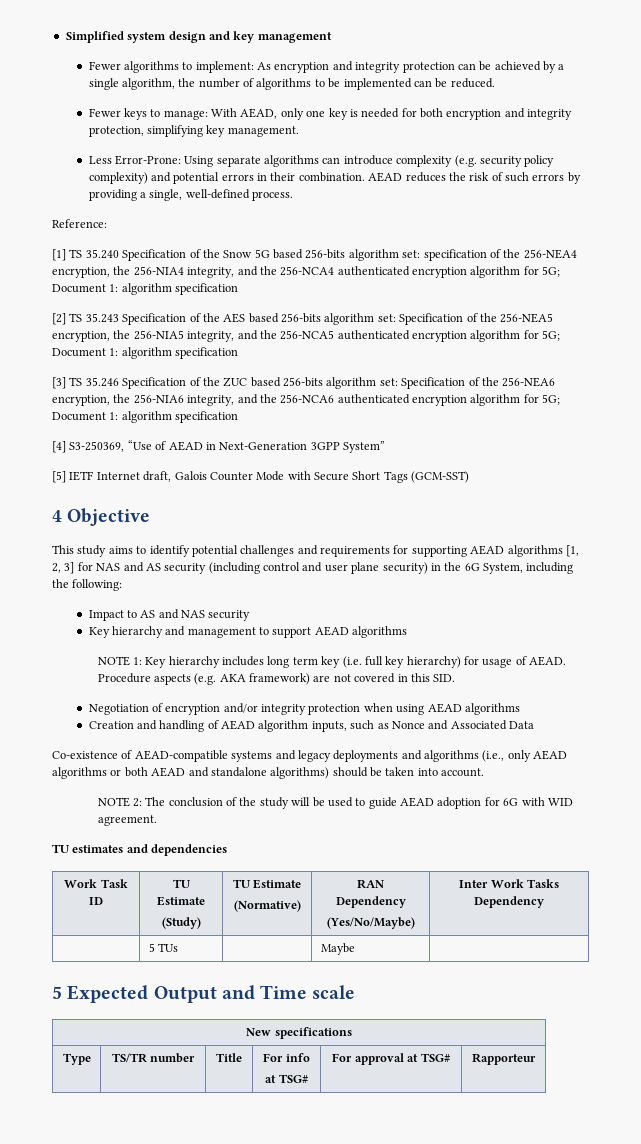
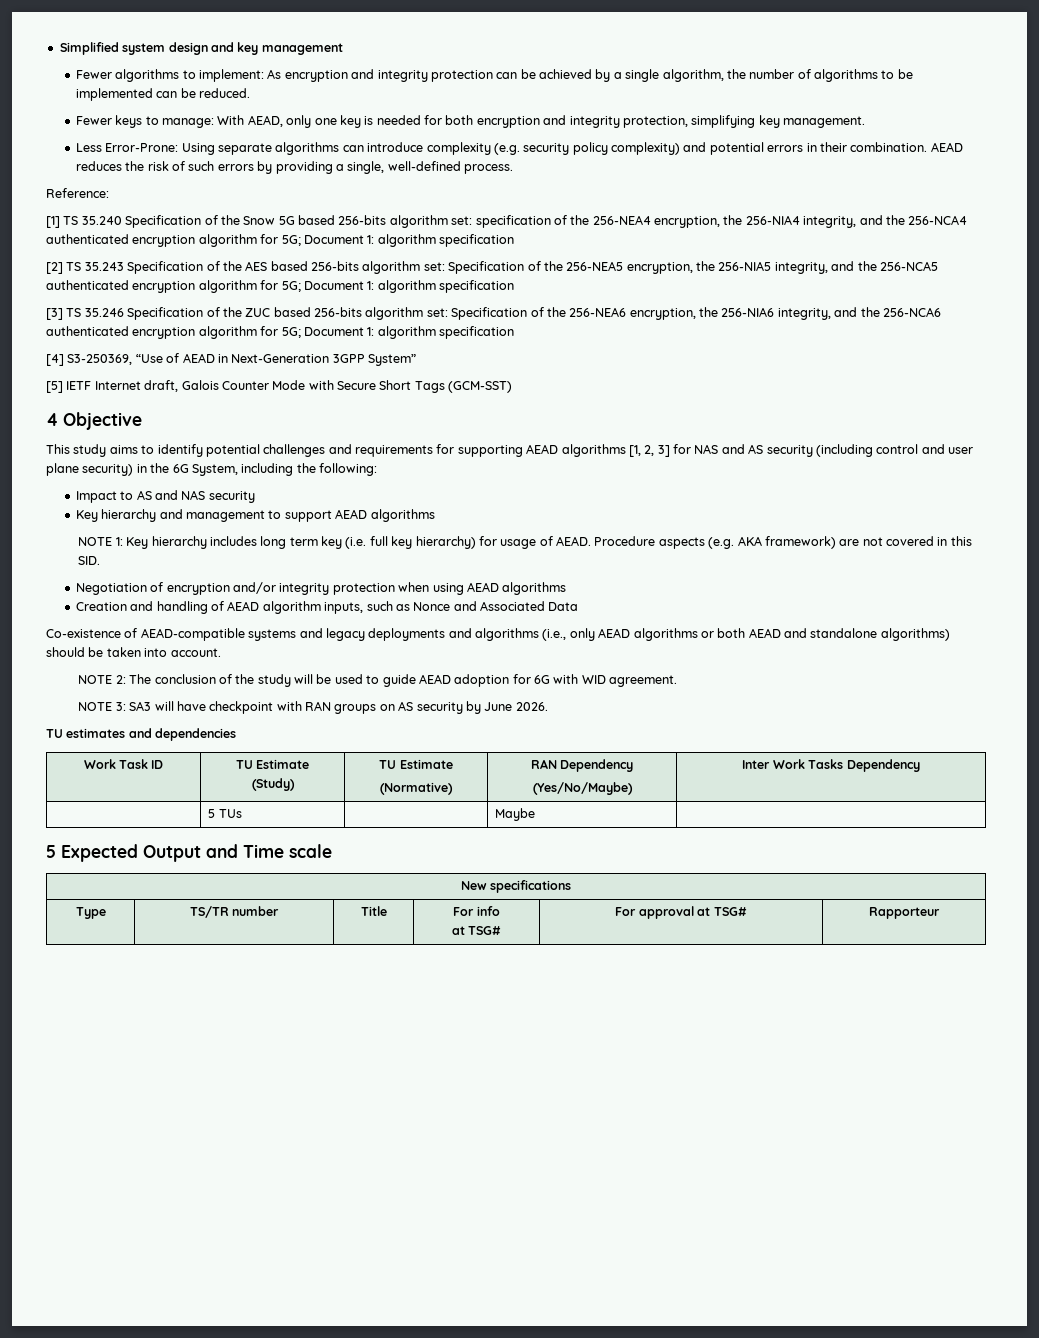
+ NOTE 3: SA3 will have checkpoint with RAN groups on AS security by June 2026.

